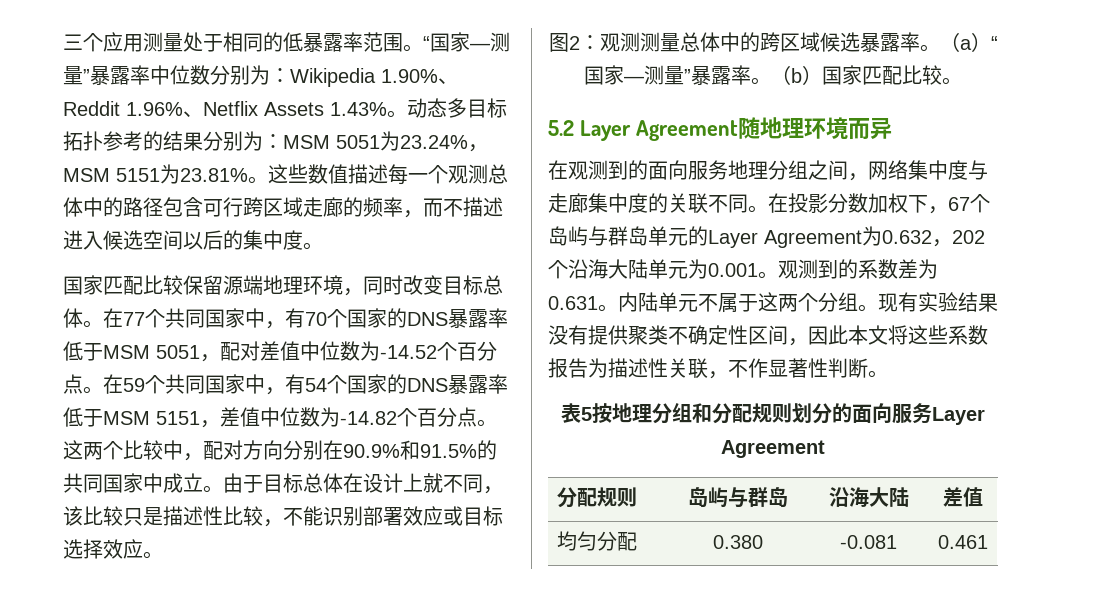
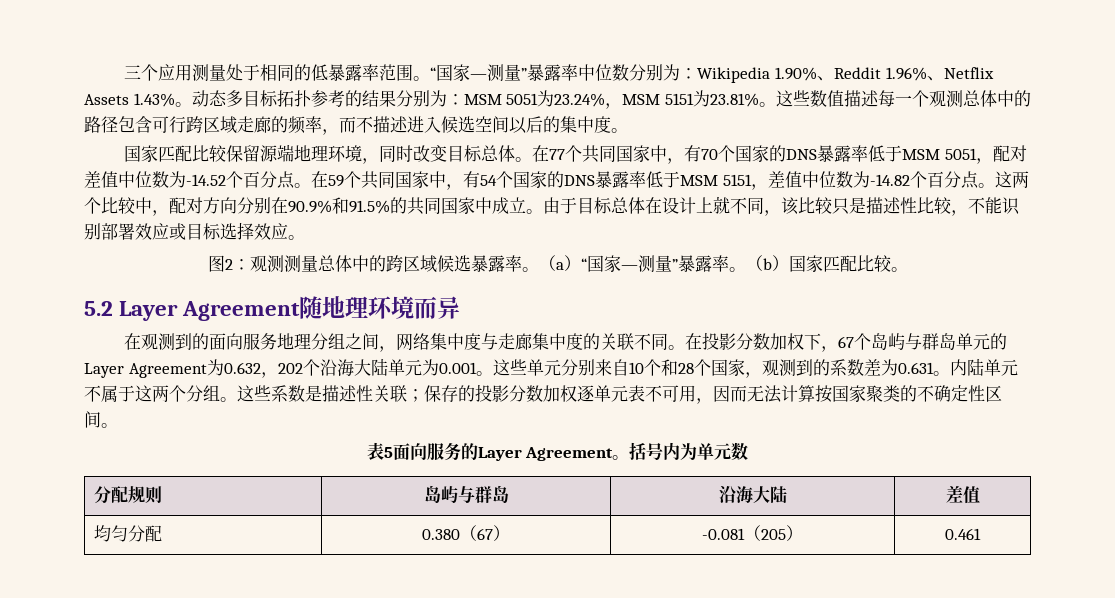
- 观测到的系数差为0.631。
+ 这些单元分别来自10个和28个国家，观测到的系数差为0.631。
- 现有实验结果没有提供聚类不确定性区间，因此本文将这些系数报告为描述性关联，不作显著性判断。
- 表5按地理分组和分配规则划分的面向服务Layer Agreement
+ 这些系数是描述性关联；保存的投影分数加权逐单元表不可用，因而无法计算按国家聚类的不确定性区间。
+ 表5面向服务的Layer Agreement。括号内为单元数
- 均匀分配 | 0.380 | -0.081 | 0.461
+ 均匀分配 | 0.380（67） | -0.081（205） | 0.461

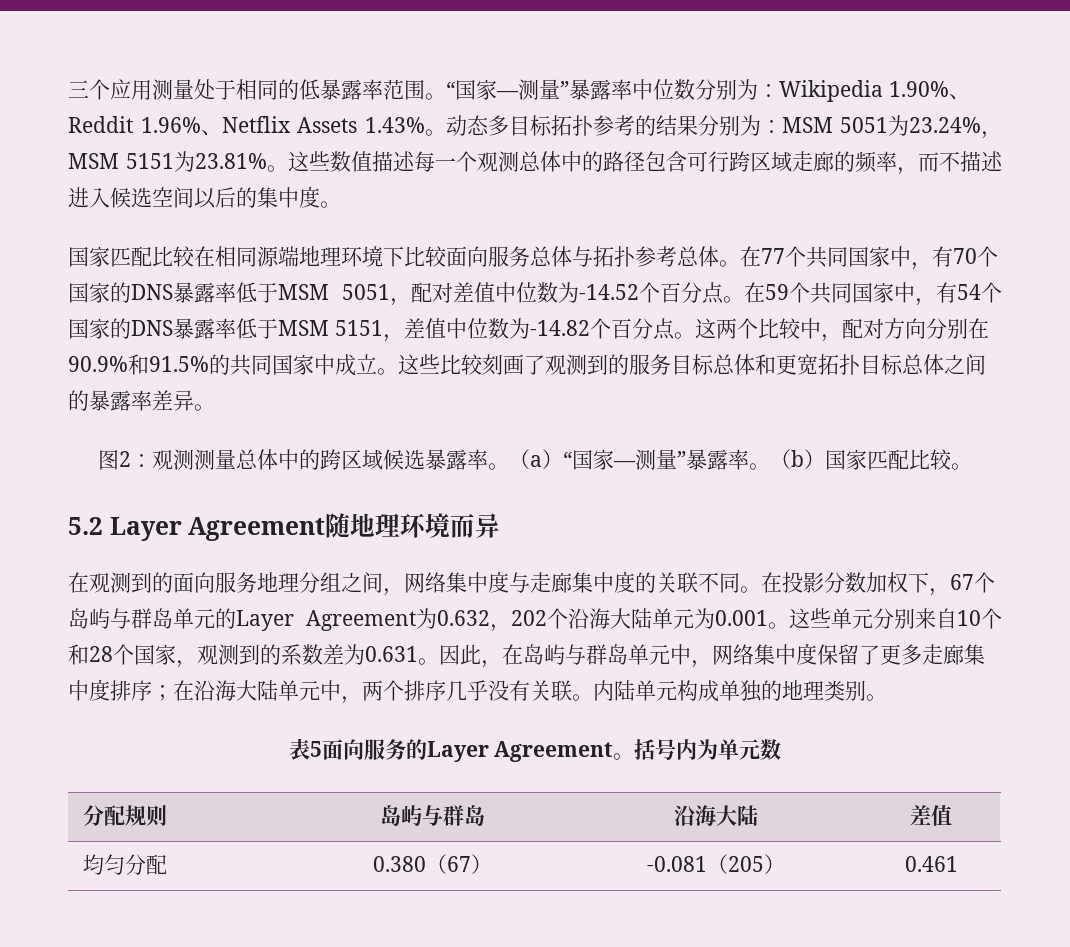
- 国家匹配比较保留源端地理环境，同时改变目标总体。
+ 国家匹配比较在相同源端地理环境下比较面向服务总体与拓扑参考总体。
- 由于目标总体在设计上就不同，该比较只是描述性比较，不能识别部署效应或目标选择效应。
+ 这些比较刻画了观测到的服务目标总体和更宽拓扑目标总体之间的暴露率差异。
- 内陆单元不属于这两个分组。这些系数是描述性关联；保存的投影分数加权逐单元表不可用，因而无法计算按国家聚类的不确定性区间。
+ 因此，在岛屿与群岛单元中，网络集中度保留了更多走廊集中度排序；在沿海大陆单元中，两个排序几乎没有关联。内陆单元构成单独的地理类别。

